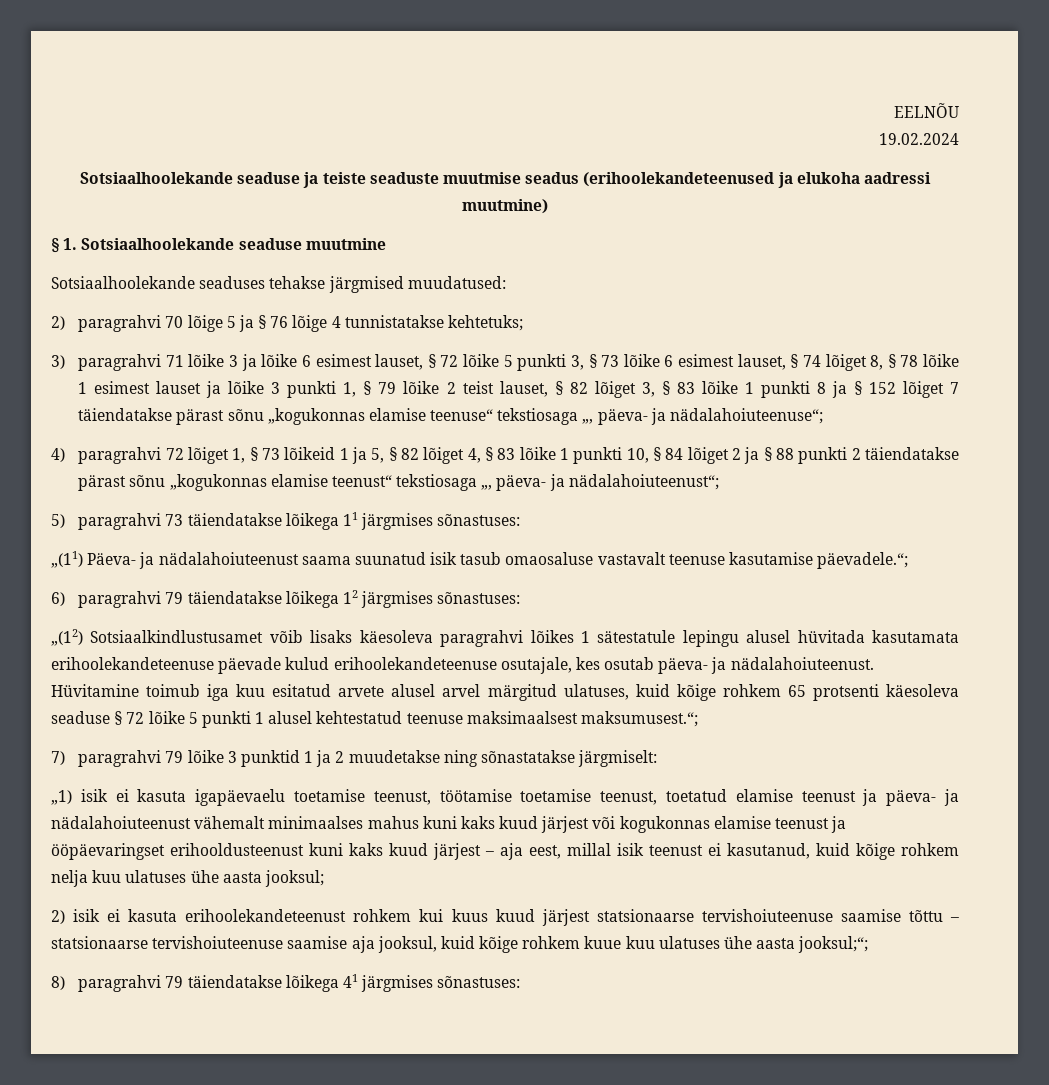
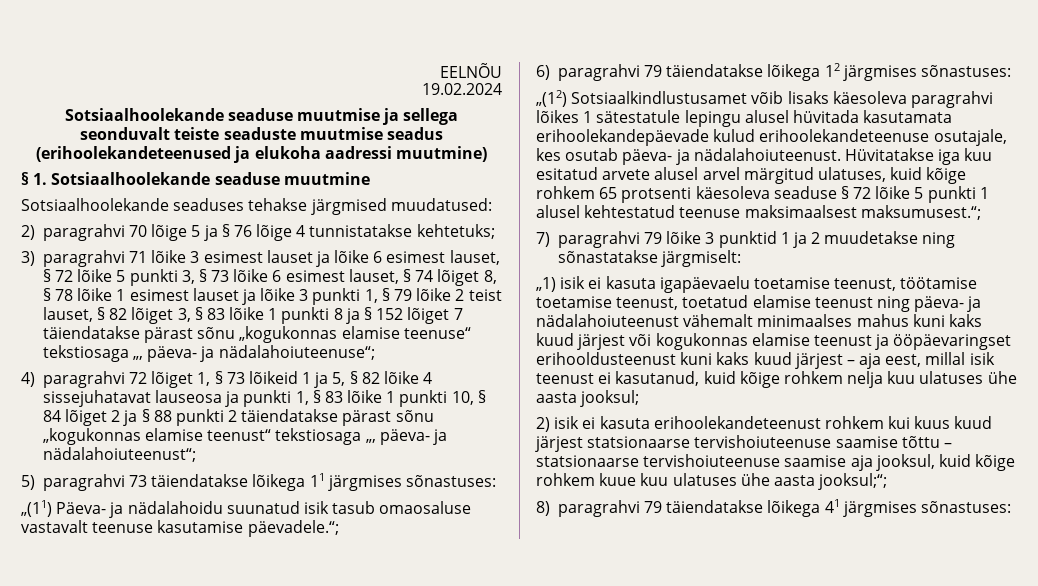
- Sotsiaalhoolekande seaduse ja teiste seaduste muutmise seadus (erihoolekandeteenused ja elukoha aadressi muutmine)
+ Sotsiaalhoolekande seaduse muutmise ja sellega seonduvalt teiste seaduste muutmise seadus (erihoolekandeteenused ja elukoha aadressi muutmine)
- 3) paragrahvi 71 lõike 3 ja lõike 6 esimest lauset, § 72 lõike 5 punkti 3, § 73 lõike 6 esimest lauset, § 74 lõiget 8, § 78 lõike 1 esimest lauset ja lõike 3 punkti 1, § 79 lõike 2 teist lauset, § 82 lõiget 3, § 83 lõike 1 punkti 8 ja § 152 lõiget 7 täiendatakse pärast sõnu „kogukonnas elamise teenuse“ tekstiosaga „, päeva- ja nädalahoiuteenuse“;
+ 3) paragrahvi 71 lõike 3 esimest lauset ja lõike 6 esimest lauset, § 72 lõike 5 punkti 3, § 73 lõike 6 esimest lauset, § 74 lõiget 8, § 78 lõike 1 esimest lauset ja lõike 3 punkti 1, § 79 lõike 2 teist lauset, § 82 lõiget 3, § 83 lõike 1 punkti 8 ja § 152 lõiget 7 täiendatakse pärast sõnu „kogukonnas elamise teenuse“ tekstiosaga „, päeva- ja nädalahoiuteenuse“;
- 4) paragrahvi 72 lõiget 1, § 73 lõikeid 1 ja 5, § 82 lõiget 4, § 83 lõike 1 punkti 10, § 84 lõiget 2 ja § 88 punkti 2 täiendatakse pärast sõnu „kogukonnas elamise teenust“ tekstiosaga „, päeva- ja nädalahoiuteenust“;
+ 4) paragrahvi 72 lõiget 1, § 73 lõikeid 1 ja 5, § 82 lõike 4 sissejuhatavat lauseosa ja punkti 1, § 83 lõike 1 punkti 10, § 84 lõiget 2 ja § 88 punkti 2 täiendatakse pärast sõnu „kogukonnas elamise teenust“ tekstiosaga „, päeva- ja nädalahoiuteenust“;
- „(11) Päeva- ja nädalahoiuteenust saama suunatud isik tasub omaosaluse vastavalt teenuse kasutamise päevadele.“;
+ „(11) Päeva- ja nädalahoidu suunatud isik tasub omaosaluse vastavalt teenuse kasutamise päevadele.“;
- „(12) Sotsiaalkindlustusamet võib lisaks käesoleva paragrahvi lõikes 1 sätestatule lepingu alusel hüvitada kasutamata erihoolekandeteenuse päevade kulud erihoolekandeteenuse osutajale, kes osutab päeva- ja nädalahoiuteenust.
+ „(12) Sotsiaalkindlustusamet võib lisaks käesoleva paragrahvi lõikes 1 sätestatule lepingu alusel hüvitada kasutamata erihoolekandepäevade kulud erihoolekandeteenuse osutajale, kes osutab päeva- ja nädalahoiuteenust.
- Hüvitamine toimub iga kuu esitatud arvete alusel arvel märgitud ulatuses, kuid kõige rohkem 65 protsenti käesoleva seaduse § 72 lõike 5 punkti 1 alusel kehtestatud teenuse maksimaalsest maksumusest.“;
+ Hüvitatakse iga kuu esitatud arvete alusel arvel märgitud ulatuses, kuid kõige rohkem 65 protsenti käesoleva seaduse § 72 lõike 5 punkti 1 alusel kehtestatud teenuse maksimaalsest maksumusest.“;
- „1) isik ei kasuta igapäevaelu toetamise teenust, töötamise toetamise teenust, toetatud elamise teenust ja päeva- ja nädalahoiuteenust vähemalt minimaalses mahus kuni kaks kuud järjest või kogukonnas elamise teenust ja ööpäevaringset erihooldusteenust kuni kaks kuud järjest – aja eest, millal isik teenust ei kasutanud, kuid kõige rohkem nelja kuu ulatuses ühe aasta jooksul;
+ „1) isik ei kasuta igapäevaelu toetamise teenust, töötamise toetamise teenust, toetatud elamise teenust ning päeva- ja nädalahoiuteenust vähemalt minimaalses mahus kuni kaks kuud järjest või kogukonnas elamise teenust ja ööpäevaringset erihooldusteenust kuni kaks kuud järjest – aja eest, millal isik teenust ei kasutanud, kuid kõige rohkem nelja kuu ulatuses ühe aasta jooksul;

